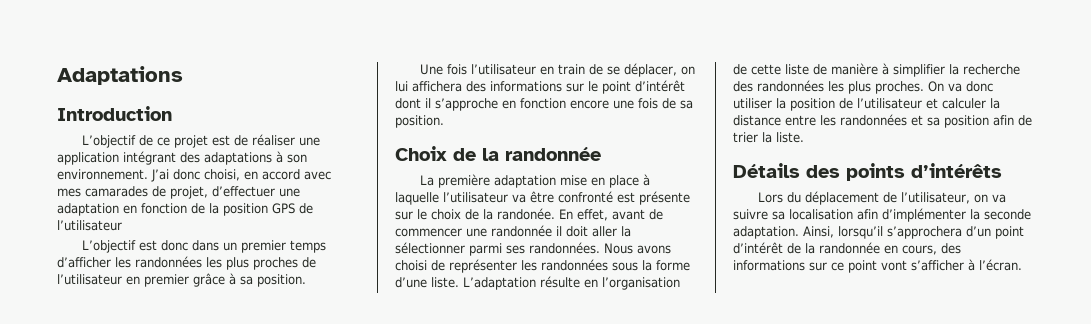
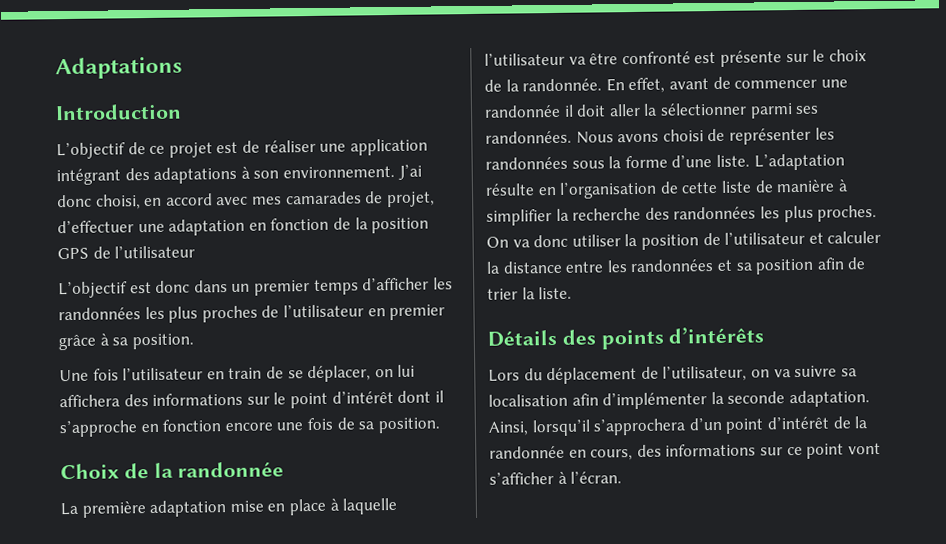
- La première adaptation mise en place à laquelle l’utilisateur va être confronté est présente sur le choix de la randonée.
+ La première adaptation mise en place à laquelle l’utilisateur va être confronté est présente sur le choix de la randonnée.

